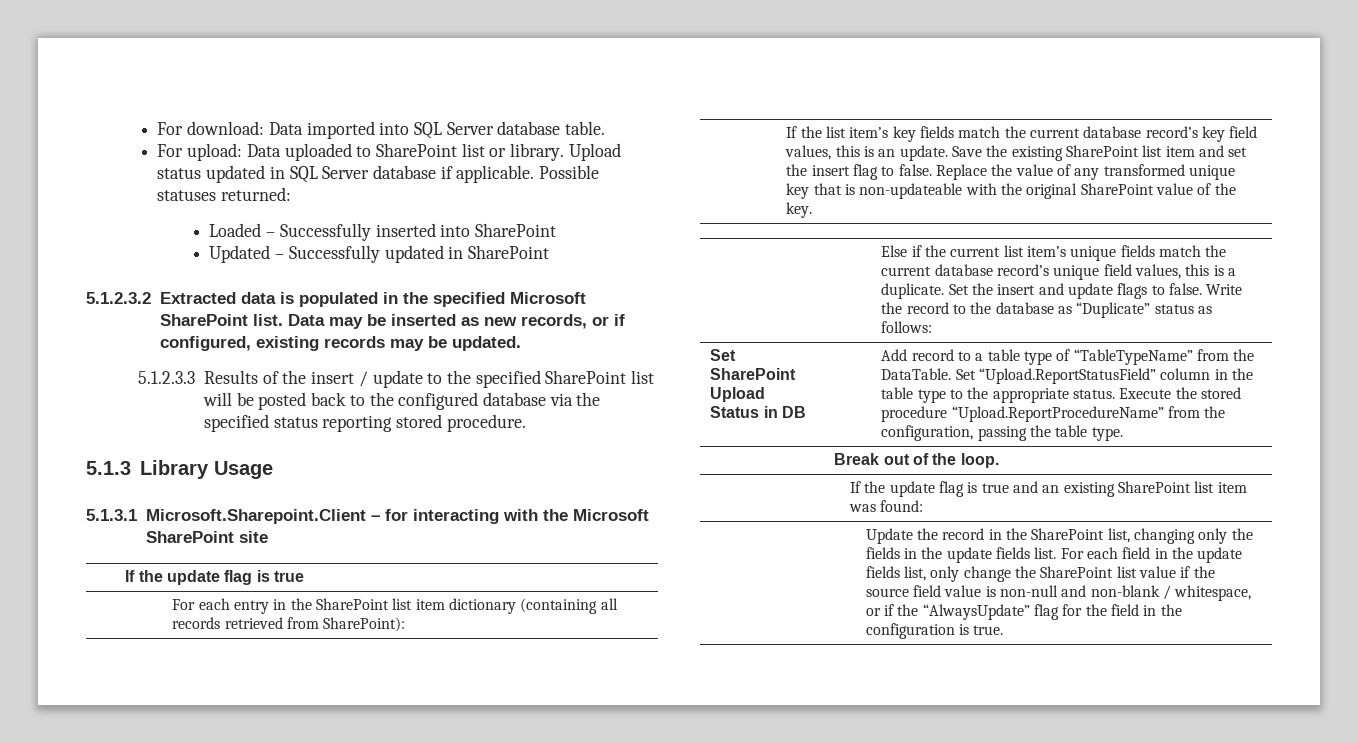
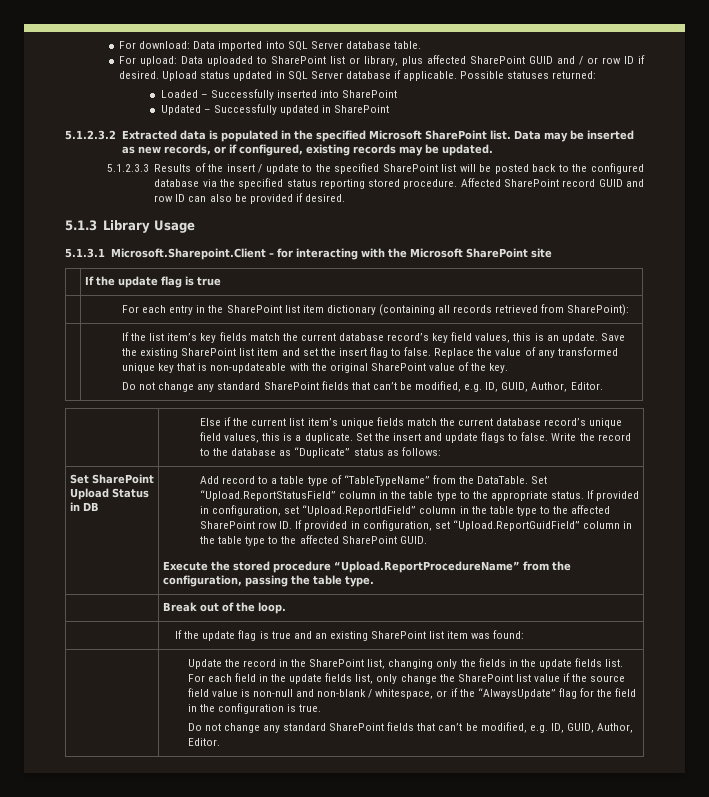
- For upload: Data uploaded to SharePoint list or library.
+ For upload: Data uploaded to SharePoint list or library, plus affected SharePoint GUID and / or row ID if desired.
+ Affected SharePoint record GUID and row ID can also be provided if desired.
  Replace the value of any transformed unique key that is non-updateable with the original SharePoint value of the key.
+ Do not change any standard SharePoint fields that can’t be modified, e.g. ID, GUID, Author, Editor.
- Set “Upload.ReportStatusField” column in the table type to the appropriate status. Execute the stored procedure “Upload.ReportProcedureName” from the configuration, passing the table type.
+ Set “Upload.ReportStatusField” column in the table type to the appropriate status. If provided in configuration, set “Upload.ReportIdField” column in the table type to the affected SharePoint row ID. If provided in configuration, set “Upload.ReportGuidField” column in the table type to the affected SharePoint GUID.
+ Execute the stored procedure “Upload.ReportProcedureName” from the configuration, passing the table type.
  For each field in the update fields list, only change the SharePoint list value if the source field value is non-null and non-blank / whitespace, or if the “AlwaysUpdate” flag for the field in the configuration is true.
+ Do not change any standard SharePoint fields that can’t be modified, e.g. ID, GUID, Author, Editor.

